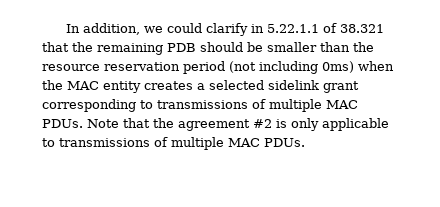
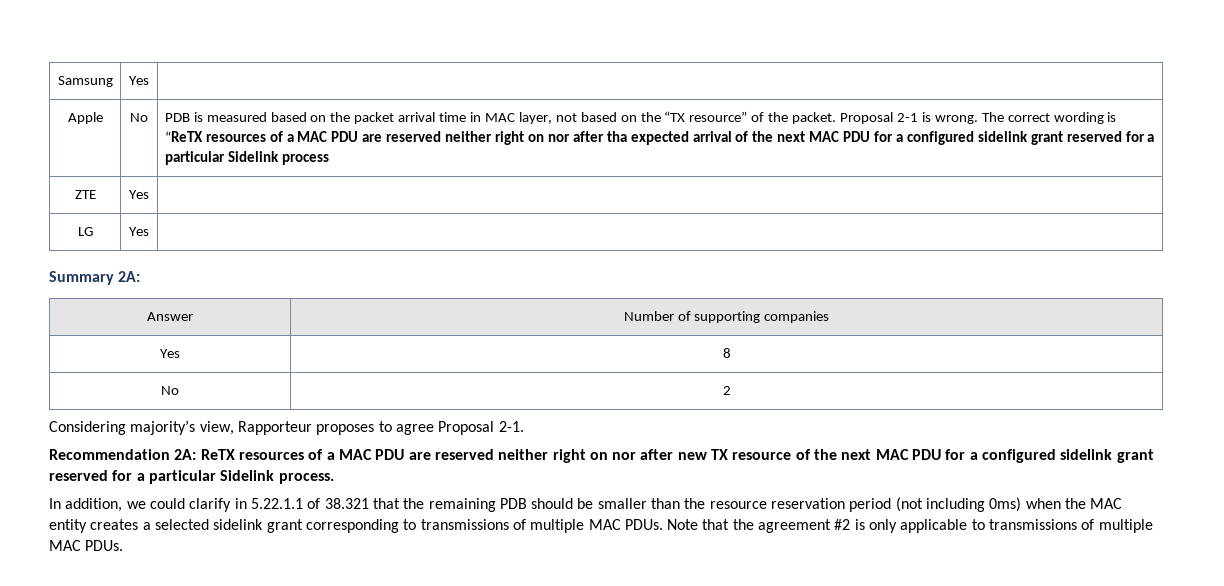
+ Samsung | Yes |
+ Apple | No | PDB is measured based on the packet arrival time in MAC layer, not based on the “TX resource” of the packet. Proposal 2-1 is wrong. The correct wording is “ReTX resources of a MAC PDU are reserved neither right on nor after tha expected arrival of the next MAC PDU for a configured sidelink grant reserved for a particular Sidelink process
+ ZTE | Yes |
+ LG | Yes |
+ Summary 2A:
+ Answer | Number of supporting companies
+ Yes | 8
+ No | 2
+ Considering majority’s view, Rapporteur proposes to agree Proposal 2-1.
+ Recommendation 2A: ReTX resources of a MAC PDU are reserved neither right on nor after new TX resource of the next MAC PDU for a configured sidelink grant reserved for a particular Sidelink process.

